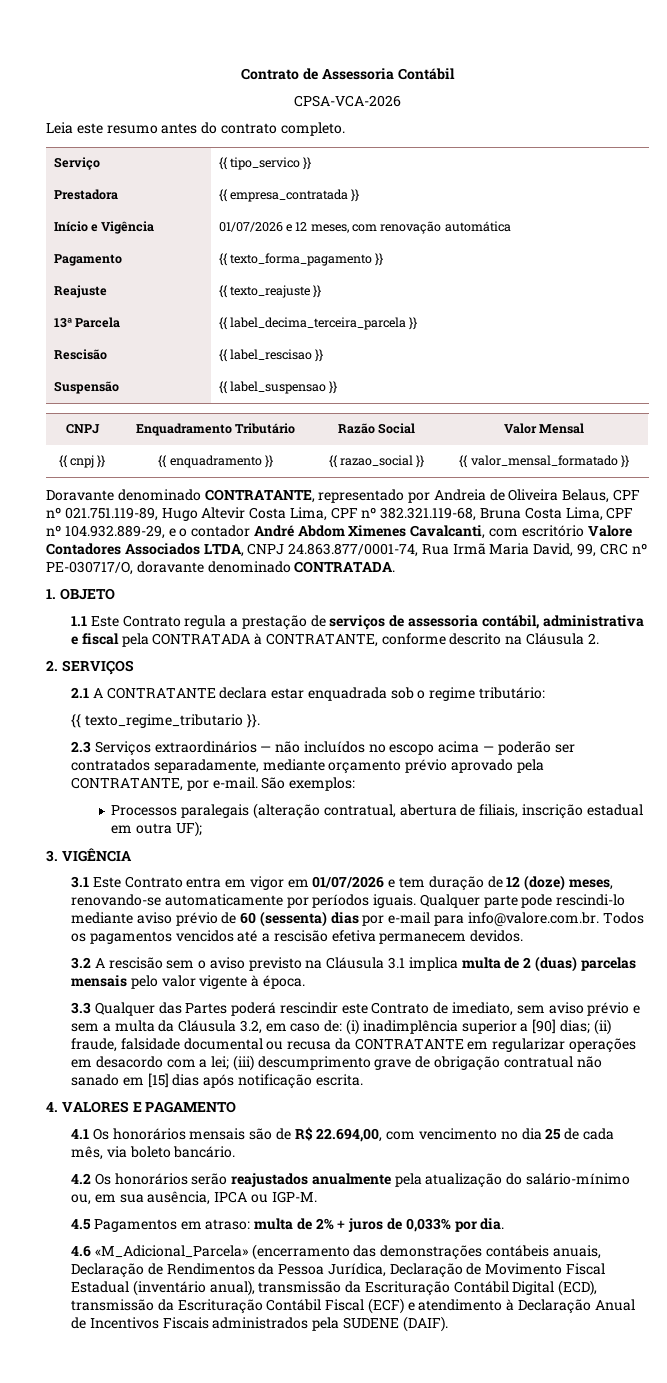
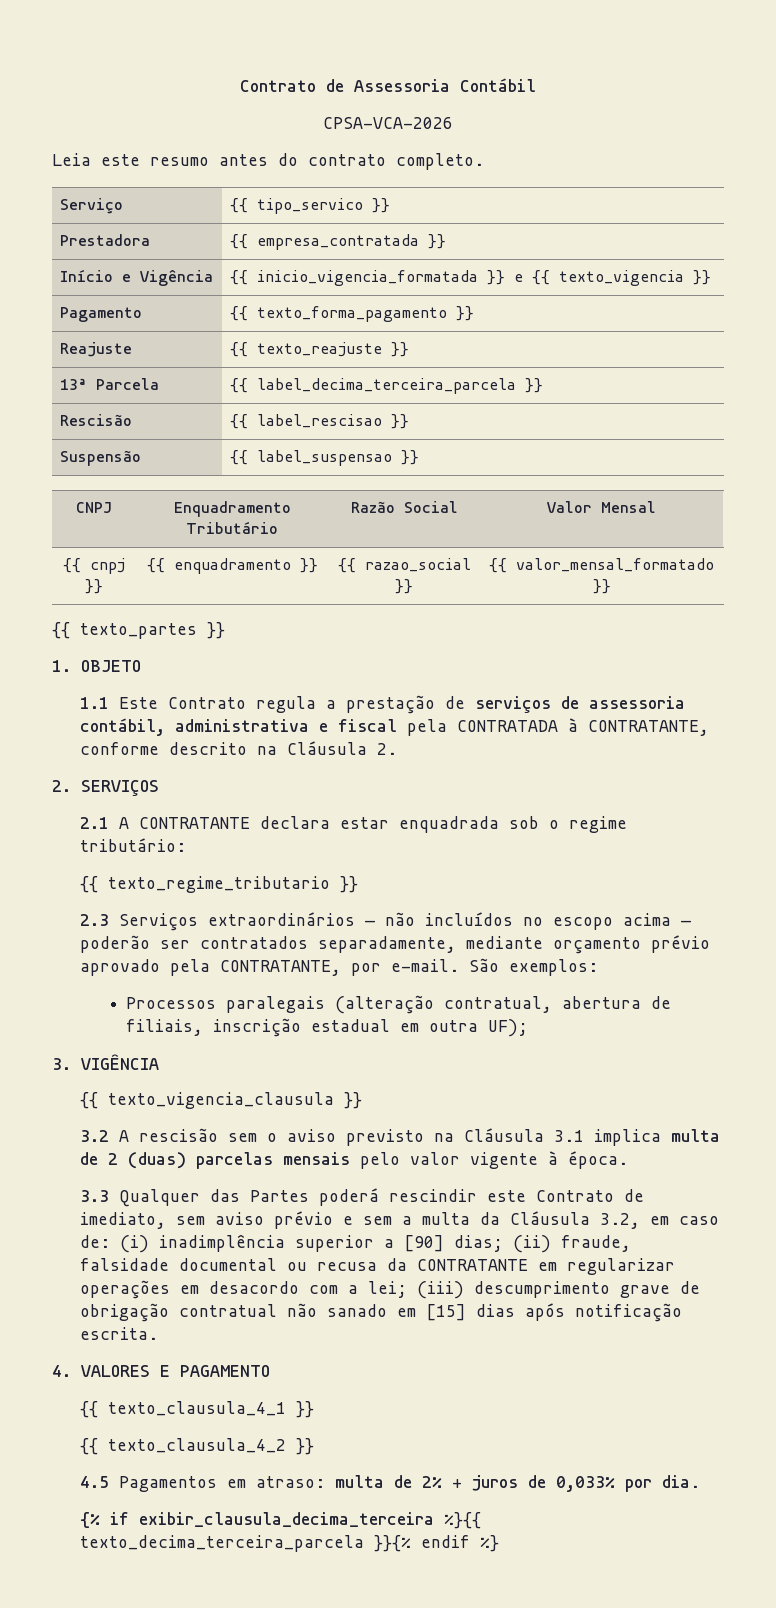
- Início e Vigência | 01/07/2026 e 12 meses, com renovação automática
+ Início e Vigência | {{ inicio_vigencia_formatada }} e {{ texto_vigencia }}
- Doravante denominado CONTRATANTE, representado por Andreia de Oliveira Belaus, CPF nº 021.751.119-89, Hugo Altevir Costa Lima, CPF nº 382.321.119-68, Bruna Costa Lima, CPF nº 104.932.889-29, e o contador André Abdom Ximenes Cavalcanti, com escritório Valore Contadores Associados LTDA, CNPJ 24.863.877/0001-74, Rua Irmã Maria David, 99, CRC nº PE-030717/O, doravante denominado CONTRATADA.
+ {{ texto_partes }}
- {{ texto_regime_tributario }}.
+ {{ texto_regime_tributario }}
- 3.1 Este Contrato entra em vigor em 01/07/2026 e tem duração de 12 (doze) meses, renovando-se automaticamente por períodos iguais. Qualquer parte pode rescindi-lo mediante aviso prévio de 60 (sessenta) dias por e-mail para info@valore.com.br. Todos os pagamentos vencidos até a rescisão efetiva permanecem devidos.
+ {{ texto_vigencia_clausula }}
- 4.1 Os honorários mensais são de R$ 22.694,00, com vencimento no dia 25 de cada mês, via boleto bancário.
- 4.2 Os honorários serão reajustados anualmente pela atualização do salário-mínimo ou, em sua ausência, IPCA ou IGP-M.
+ {{ texto_clausula_4_1 }}
+ {{ texto_clausula_4_2 }}
- 4.6 «M_Adicional_Parcela» (encerramento das demonstrações contábeis anuais, Declaração de Rendimentos da Pessoa Jurídica, Declaração de Movimento Fiscal Estadual (inventário anual), transmissão da Escrituração Contábil Digital (ECD), transmissão da Escrituração Contábil Fiscal (ECF) e atendimento à Declaração Anual de Incentivos Fiscais administrados pela SUDENE (DAIF).
+ {% if exibir_clausula_decima_terceira %}{{ texto_decima_terceira_parcela }}{% endif %}

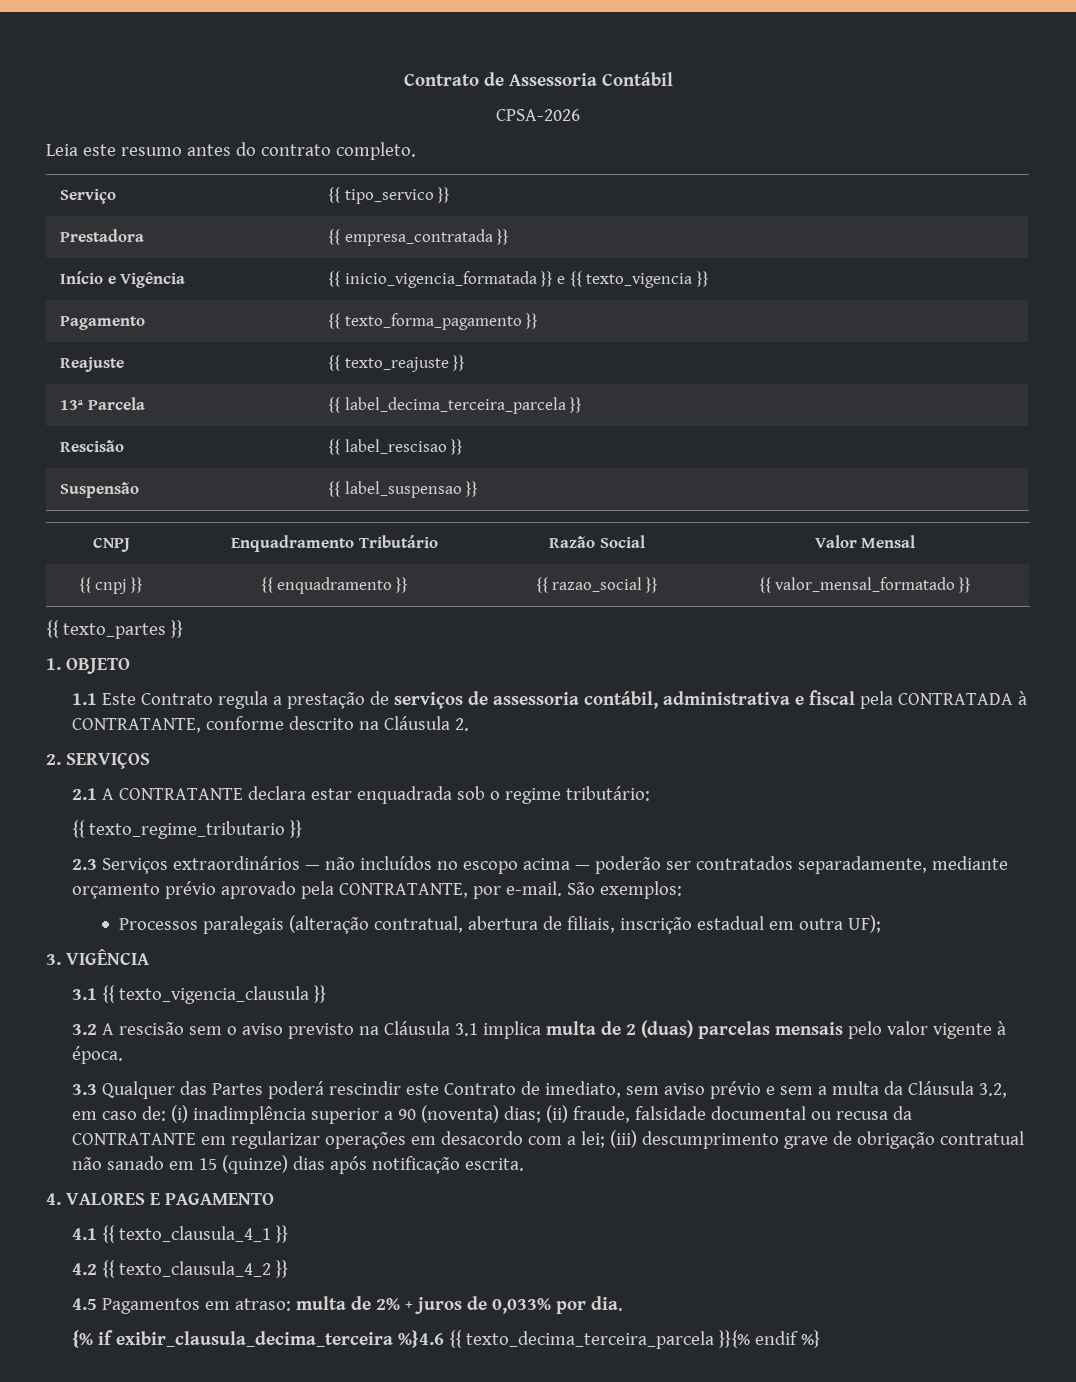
- CPSA-VCA-2026
+ CPSA-2026
- {{ texto_vigencia_clausula }}
+ 3.1 {{ texto_vigencia_clausula }}
- 3.3 Qualquer das Partes poderá rescindir este Contrato de imediato, sem aviso prévio e sem a multa da Cláusula 3.2, em caso de: (i) inadimplência superior a [90] dias; (ii) fraude, falsidade documental ou recusa da CONTRATANTE em regularizar operações em desacordo com a lei; (iii) descumprimento grave de obrigação contratual não sanado em [15] dias após notificação escrita.
+ 3.3 Qualquer das Partes poderá rescindir este Contrato de imediato, sem aviso prévio e sem a multa da Cláusula 3.2, em caso de: (i) inadimplência superior a 90 (noventa) dias; (ii) fraude, falsidade documental ou recusa da CONTRATANTE em regularizar operações em desacordo com a lei; (iii) descumprimento grave de obrigação contratual não sanado em 15 (quinze) dias após notificação escrita.
- {{ texto_clausula_4_1 }}
+ 4.1 {{ texto_clausula_4_1 }}
- {{ texto_clausula_4_2 }}
+ 4.2 {{ texto_clausula_4_2 }}
- {% if exibir_clausula_decima_terceira %}{{ texto_decima_terceira_parcela }}{% endif %}
+ {% if exibir_clausula_decima_terceira %}4.6 {{ texto_decima_terceira_parcela }}{% endif %}

